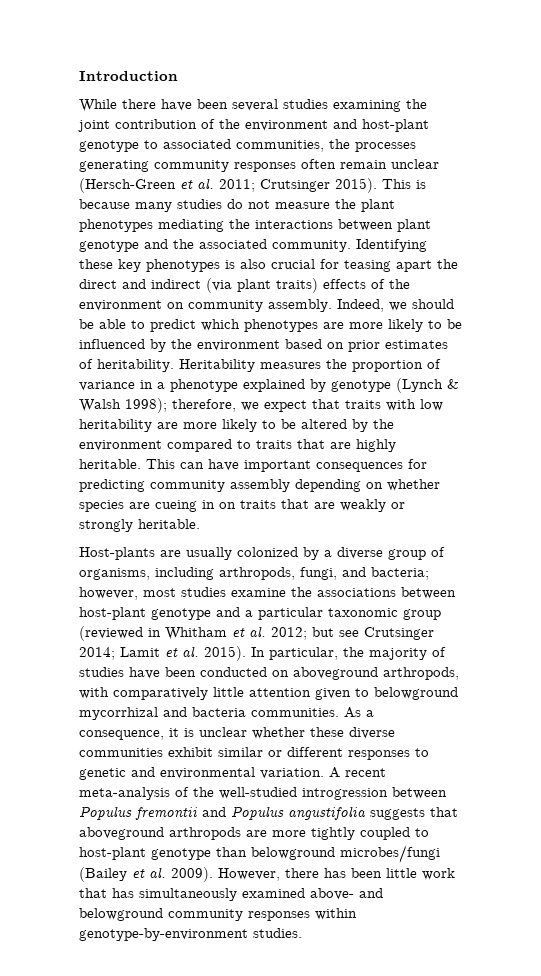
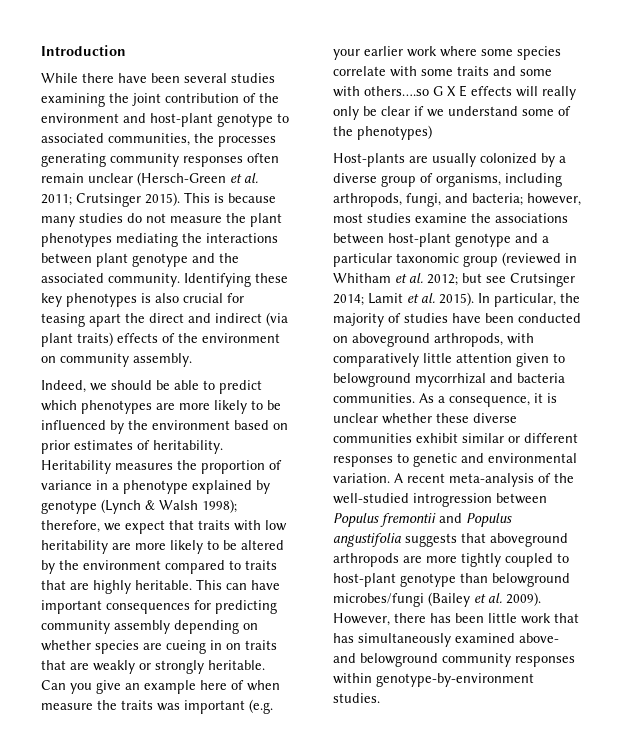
- Identifying these key phenotypes is also crucial for teasing apart the direct and indirect (via plant traits) effects of the environment on community assembly. Indeed, we should be able to predict which phenotypes are more likely to be influenced by the environment based on prior estimates of heritability.
+ Identifying these key phenotypes is also crucial for teasing apart the direct and indirect (via plant traits) effects of the environment on community assembly.
+ Indeed, we should be able to predict which phenotypes are more likely to be influenced by the environment based on prior estimates of heritability.
+ Can you give an example here of when measure the traits was important (e.g. your earlier work where some species correlate with some traits and some with others….so G X E effects will really only be clear if we understand some of the phenotypes)

